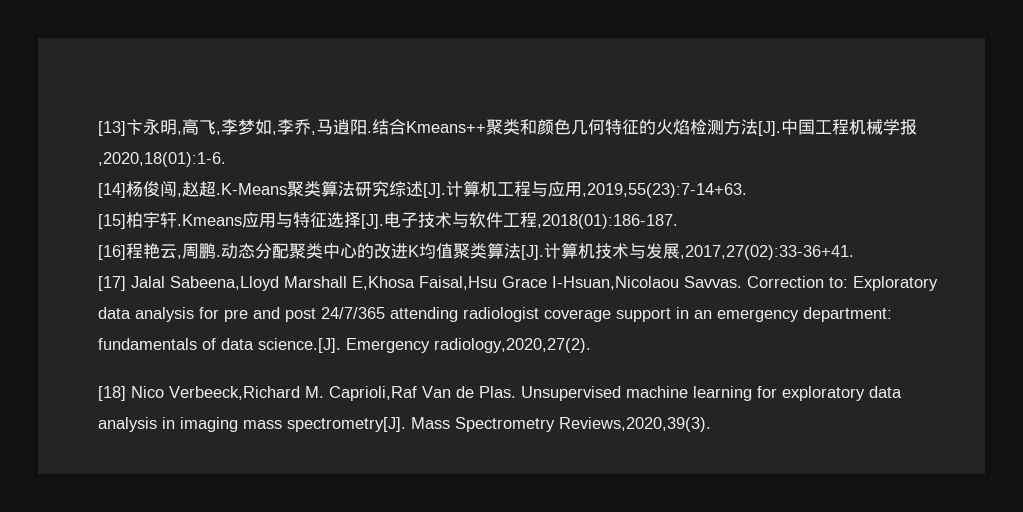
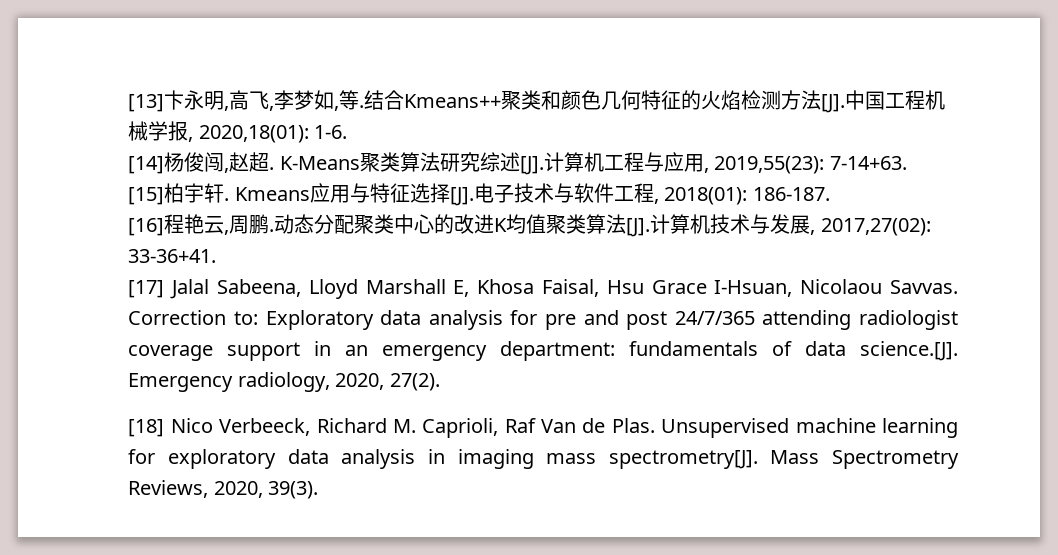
- [13]卞永明,高飞,李梦如,李乔,马逍阳.
+ [13]卞永明,高飞,李梦如,等.
- 结合Kmeans++聚类和颜色几何特征的火焰检测方法[J].中国工程机械学报,2020,18(01):1-6.
+ 结合Kmeans++聚类和颜色几何特征的火焰检测方法[J].中国工程机械学报, 2020,18(01): 1-6.
- [14]杨俊闯,赵超.K-Means聚类算法研究综述[J].计算机工程与应用,2019,55(23):7-14+63.
+ [14]杨俊闯,赵超. K-Means聚类算法研究综述[J].计算机工程与应用, 2019,55(23): 7-14+63.
- [15]柏宇轩.Kmeans应用与特征选择[J].电子技术与软件工程,2018(01):186-187.
+ [15]柏宇轩. Kmeans应用与特征选择[J].电子技术与软件工程, 2018(01): 186-187.
- 动态分配聚类中心的改进K均值聚类算法[J].计算机技术与发展,2017,27(02):33-36+41.
+ 动态分配聚类中心的改进K均值聚类算法[J].计算机技术与发展, 2017,27(02): 33-36+41.
- [17] Jalal Sabeena,Lloyd Marshall E,Khosa Faisal,Hsu Grace I-Hsuan,Nicolaou Savvas.
+ [17] Jalal Sabeena, Lloyd Marshall E, Khosa Faisal, Hsu Grace I-Hsuan, Nicolaou Savvas.
- Correction to: Exploratory data analysis for pre and post 24/7/365 attending radiologist coverage support in an emergency department: fundamentals of data science.[J]. Emergency radiology,2020,27(2).
+ Correction to: Exploratory data analysis for pre and post 24/7/365 attending radiologist coverage support in an emergency department: fundamentals of data science.[J]. Emergency radiology, 2020, 27(2).
- [18] Nico Verbeeck,Richard M. Caprioli,Raf Van de Plas.
+ [18] Nico Verbeeck, Richard M. Caprioli, Raf Van de Plas.
- Mass Spectrometry Reviews,2020,39(3).
+ Mass Spectrometry Reviews, 2020, 39(3).

